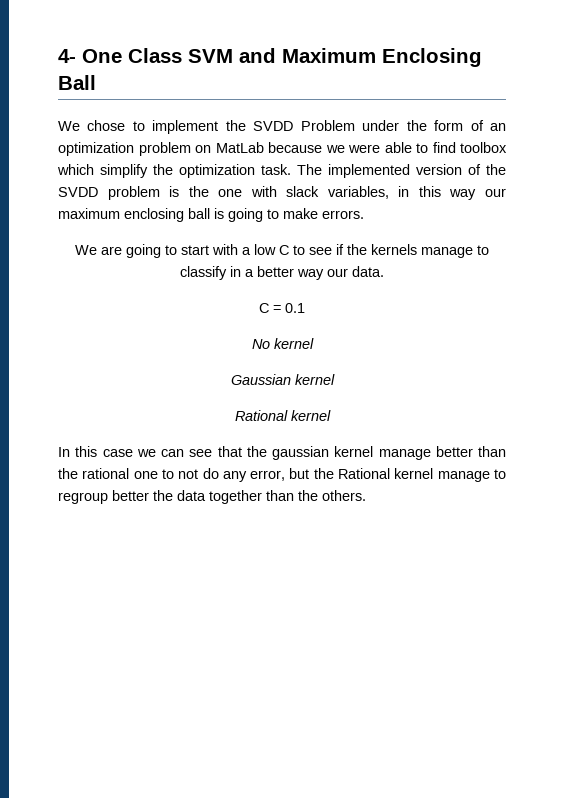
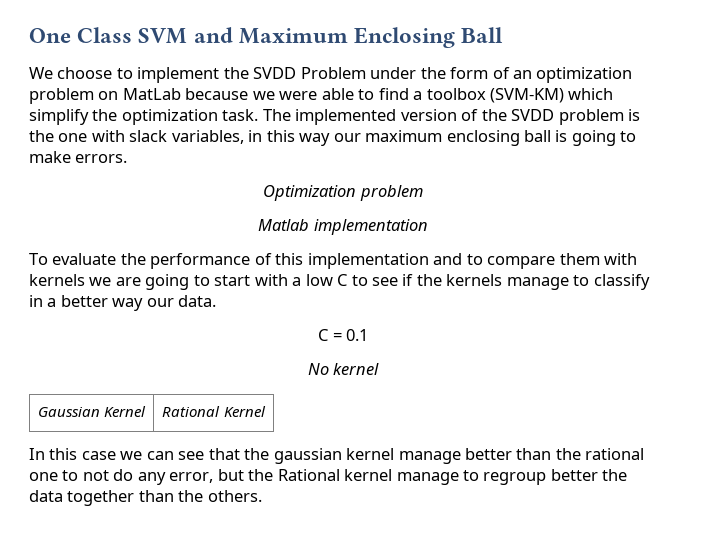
- 4- One Class SVM and Maximum Enclosing Ball
+ One Class SVM and Maximum Enclosing Ball
- We chose to implement the SVDD Problem under the form of an optimization problem on MatLab because we were able to find toolbox which simplify the optimization task.
+ We choose to implement the SVDD Problem under the form of an optimization problem on MatLab because we were able to find a toolbox (SVM-KM) which simplify the optimization task.
- We are going to start with a low C to see if the kernels manage to classify in a better way our data.
+ Optimization problem
+ Matlab implementation
+ To evaluate the performance of this implementation and to compare them with kernels we are going to start with a low C to see if the kernels manage to classify in a better way our data.
- Gaussian kernel
- Rational kernel
+ Gaussian Kernel | Rational Kernel

